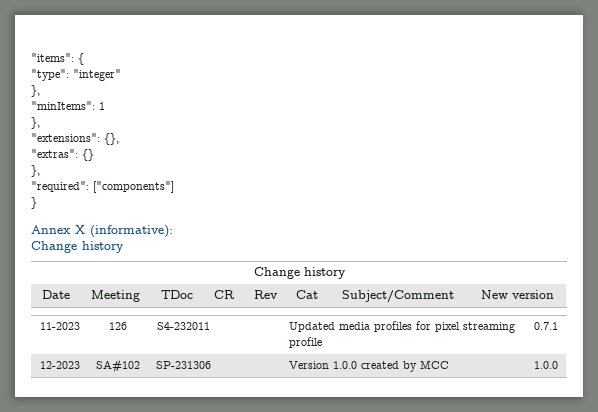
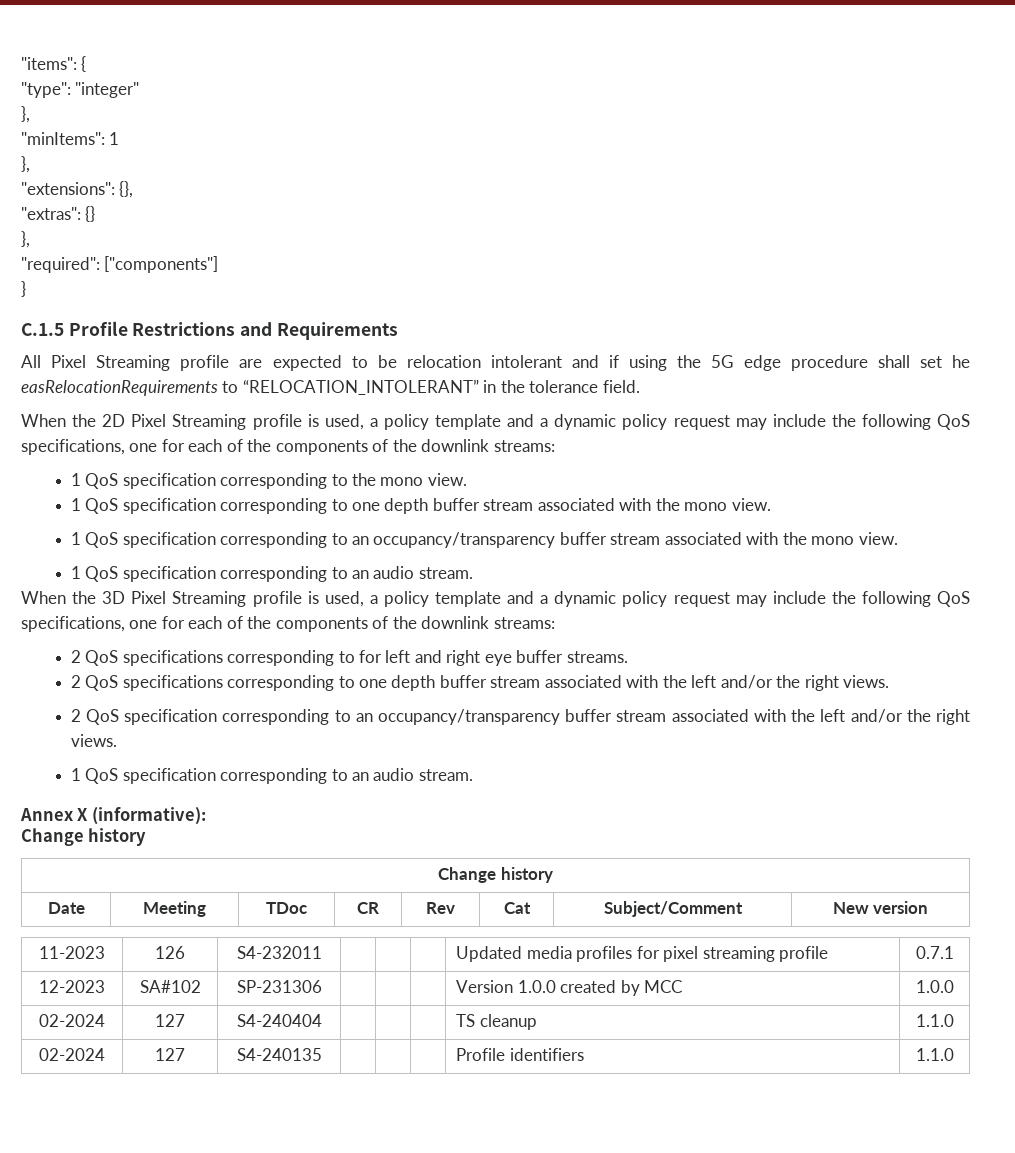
+ C.1.5 Profile Restrictions and Requirements
+ All Pixel Streaming profile are expected to be relocation intolerant and if using the 5G edge procedure shall set he easRelocationRequirements to “RELOCATION_INTOLERANT” in the tolerance field.
+ When the 2D Pixel Streaming profile is used, a policy template and a dynamic policy request may include the following QoS specifications, one for each of the components of the downlink streams:
+ 1 QoS specification corresponding to the mono view.
+ 1 QoS specification corresponding to one depth buffer stream associated with the mono view.
+ 1 QoS specification corresponding to an occupancy/transparency buffer stream associated with the mono view.
+ 1 QoS specification corresponding to an audio stream.
+ When the 3D Pixel Streaming profile is used, a policy template and a dynamic policy request may include the following QoS specifications, one for each of the components of the downlink streams:
+ 2 QoS specifications corresponding to for left and right eye buffer streams.
+ 2 QoS specifications corresponding to one depth buffer stream associated with the left and/or the right views.
+ 2 QoS specification corresponding to an occupancy/transparency buffer stream associated with the left and/or the right views.
+ 1 QoS specification corresponding to an audio stream.
+ 02-2024 | 127 | S4-240404 | | | | TS cleanup | 1.1.0
+ 02-2024 | 127 | S4-240135 | | | | Profile identifiers | 1.1.0

